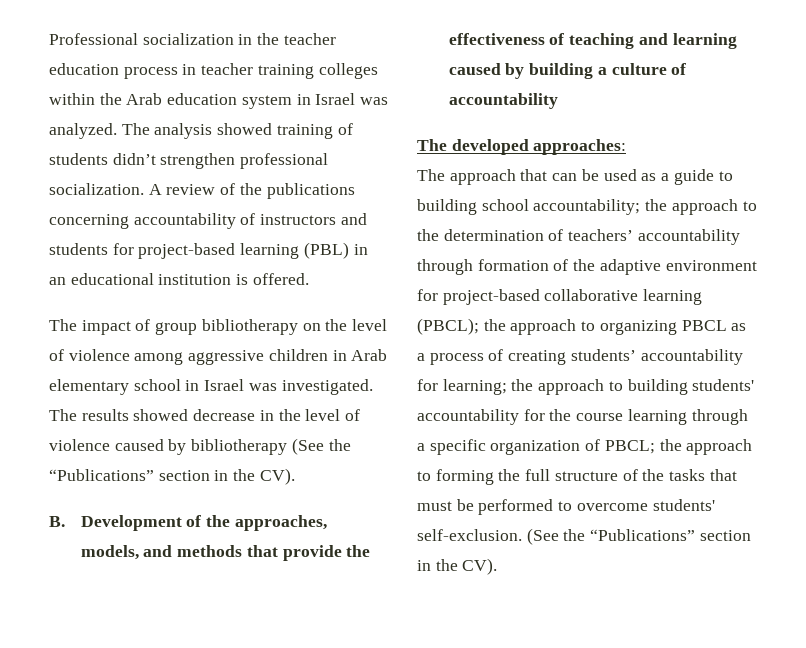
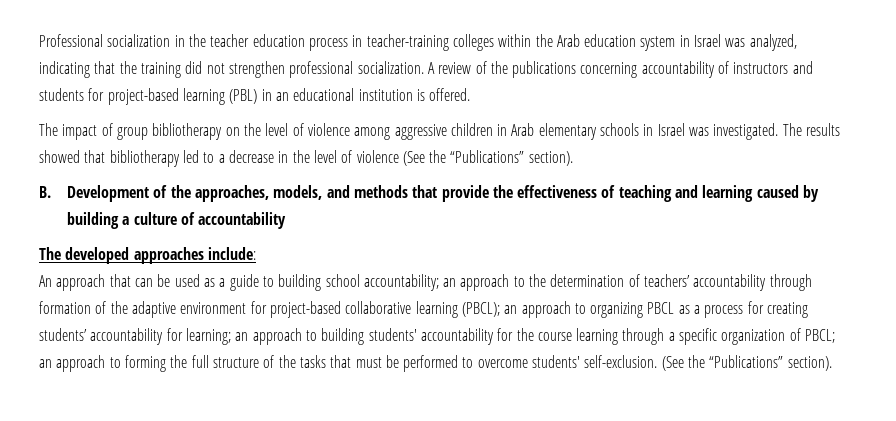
- Professional socialization in the teacher education process in teacher training colleges within the Arab education system in Israel was analyzed. The analysis showed training of students didn’t strengthen professional socialization.
+ Professional socialization in the teacher education process in teacher-training colleges within the Arab education system in Israel was analyzed, indicating that the training did not strengthen professional socialization.
- The impact of group bibliotherapy on the level of violence among aggressive children in Arab elementary school in Israel was investigated.
+ The impact of group bibliotherapy on the level of violence among aggressive children in Arab elementary schools in Israel was investigated.
- The results showed decrease in the level of violence caused by bibliotherapy (See the “Publications” section in the CV).
+ The results showed that bibliotherapy led to a decrease in the level of violence (See the “Publications” section).
- The developed approaches:
- The approach that can be used as a guide to building school accountability;
+ The developed approaches include:
+ An approach that can be used as a guide to building school accountability;
- the approach to the determination of teachers’ accountability through formation of the adaptive environment for project-based collaborative learning (PBCL);
+ an approach to the determination of teachers’ accountability through formation of the adaptive environment for project-based collaborative learning (PBCL);
- the approach to organizing PBCL as a process of creating students’ accountability for learning;
+ an approach to organizing PBCL as a process for creating students’ accountability for learning;
- the approach to building students' accountability for the course learning through a specific organization of PBCL;
+ an approach to building students' accountability for the course learning through a specific organization of PBCL;
- the approach to forming the full structure of the tasks that must be performed to overcome students' self-exclusion. (See the “Publications” section in the CV).
+ an approach to forming the full structure of the tasks that must be performed to overcome students' self-exclusion. (See the “Publications” section).

